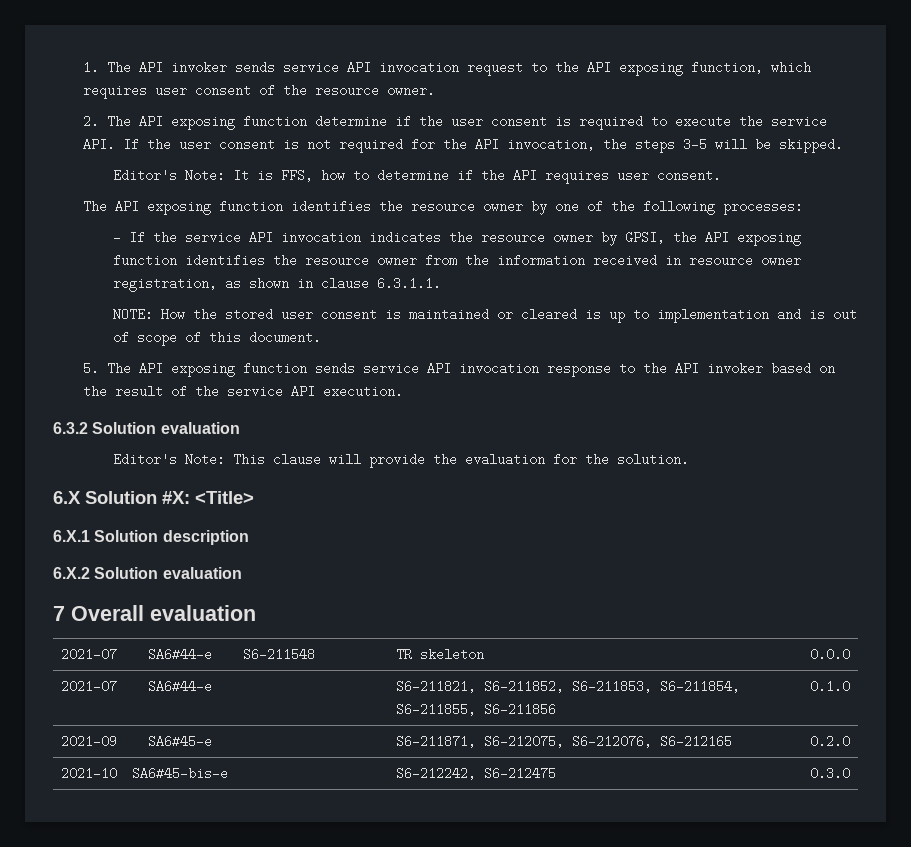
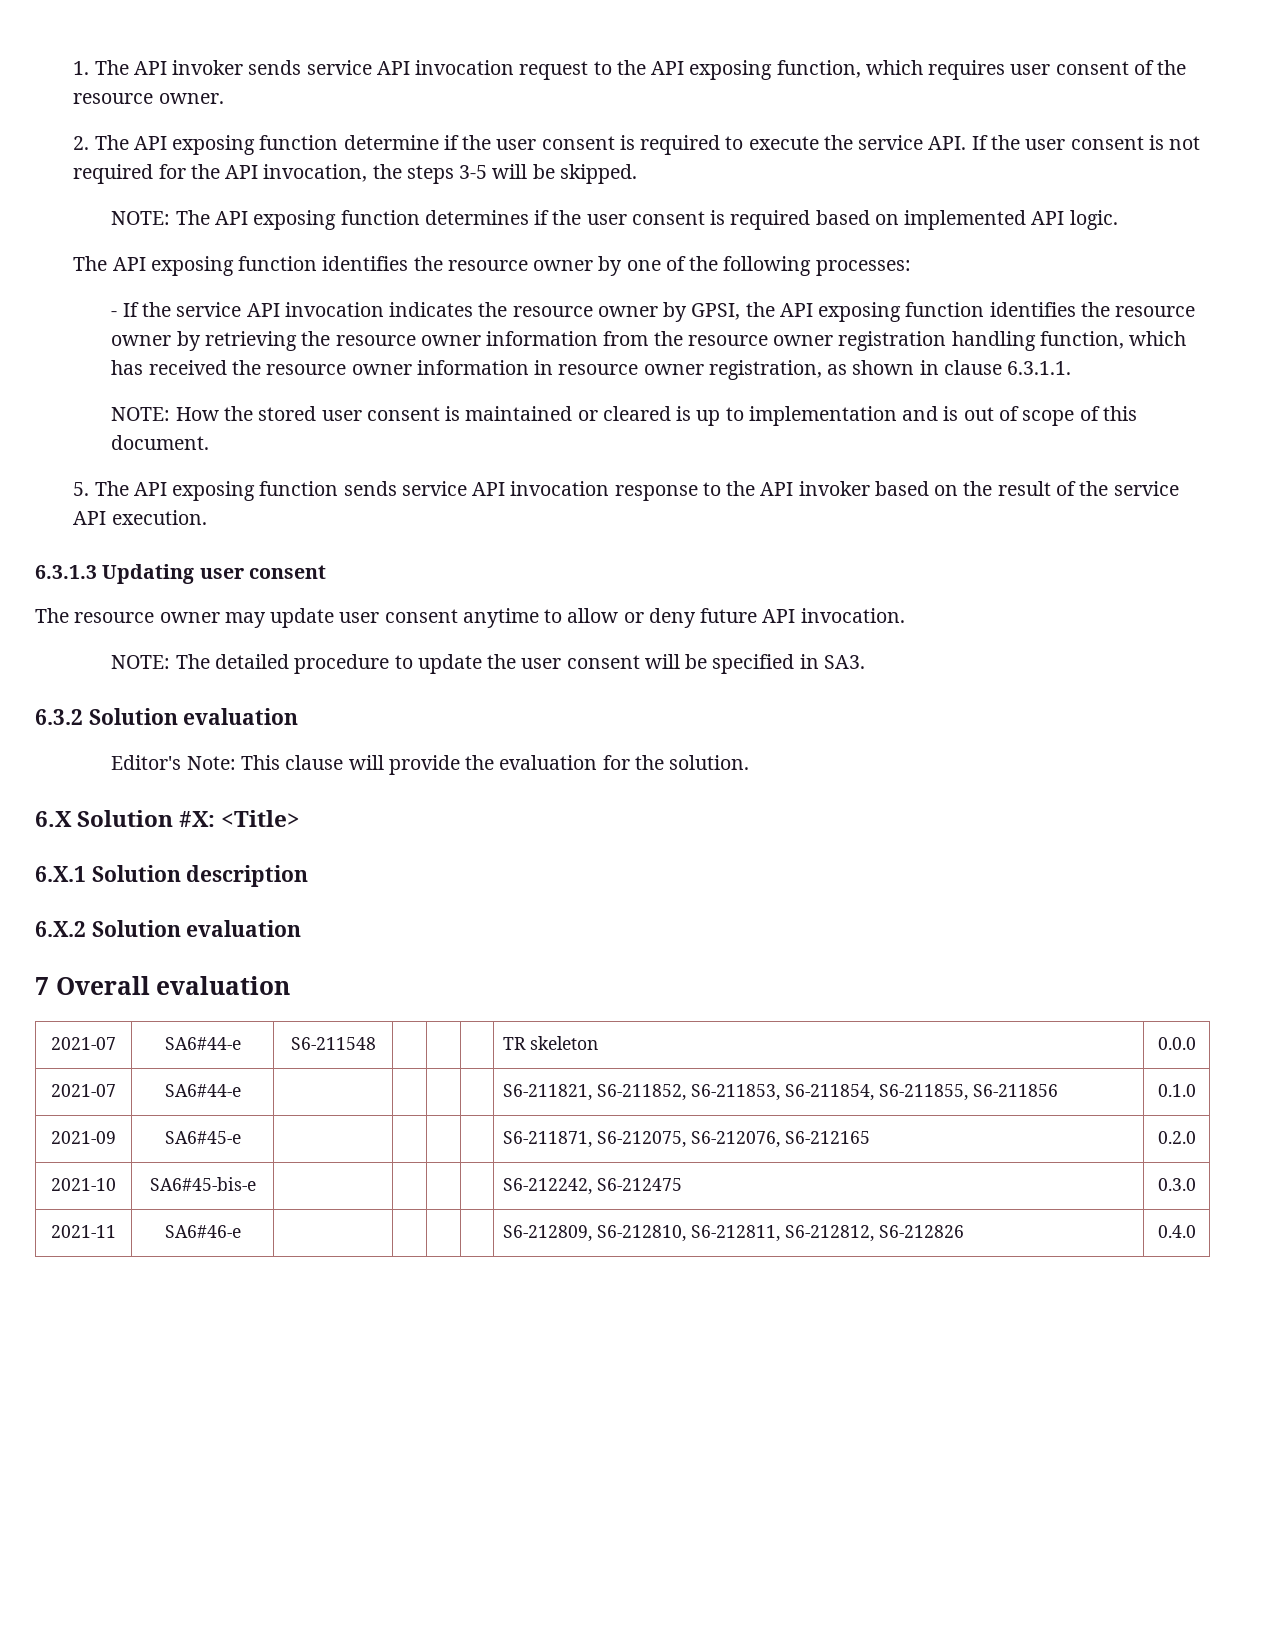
- Editor's Note: It is FFS, how to determine if the API requires user consent.
+ NOTE: The API exposing function determines if the user consent is required based on implemented API logic.
- - If the service API invocation indicates the resource owner by GPSI, the API exposing function identifies the resource owner from the information received in resource owner registration, as shown in clause 6.3.1.1.
+ - If the service API invocation indicates the resource owner by GPSI, the API exposing function identifies the resource owner by retrieving the resource owner information from the resource owner registration handling function, which has received the resource owner information in resource owner registration, as shown in clause 6.3.1.1.
+ 6.3.1.3 Updating user consent
+ The resource owner may update user consent anytime to allow or deny future API invocation.
+ NOTE: The detailed procedure to update the user consent will be specified in SA3.
+ 2021-11 | SA6#46-e | | | | | S6-212809, S6-212810, S6-212811, S6-212812, S6-212826 | 0.4.0

